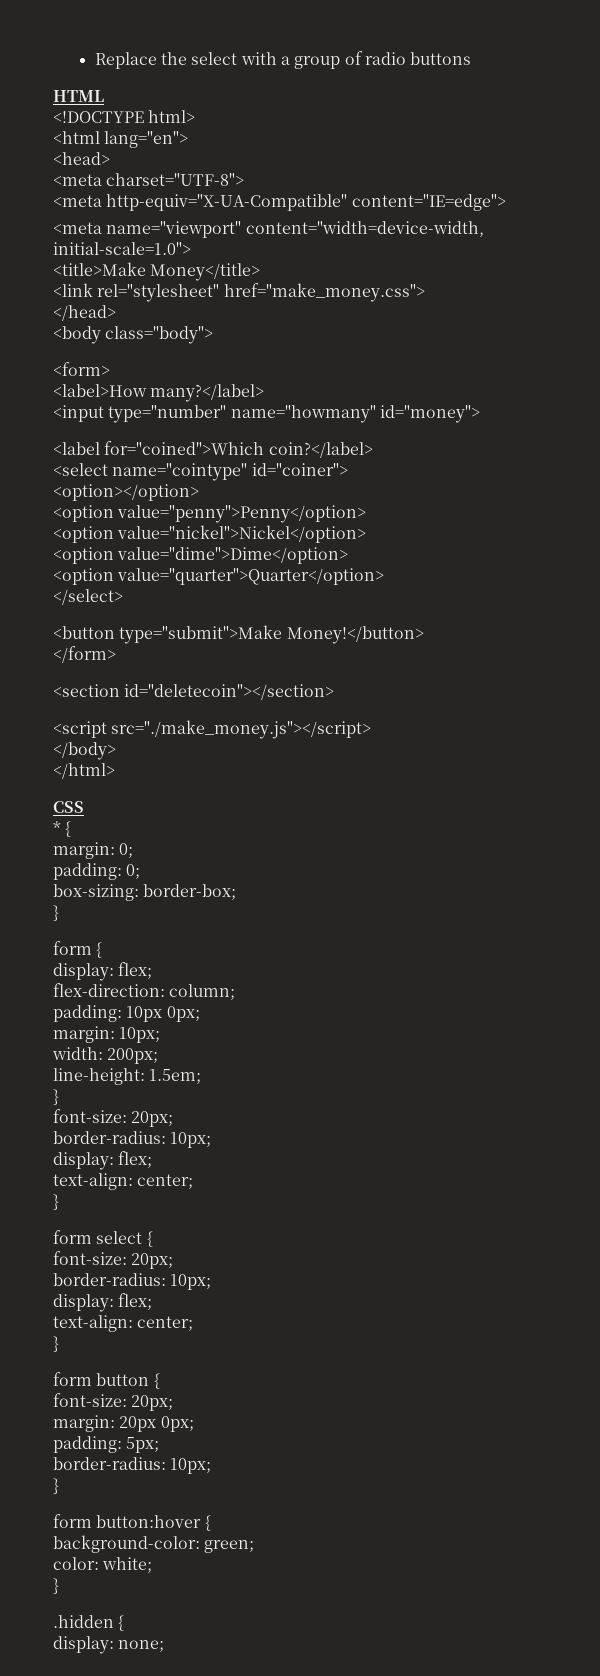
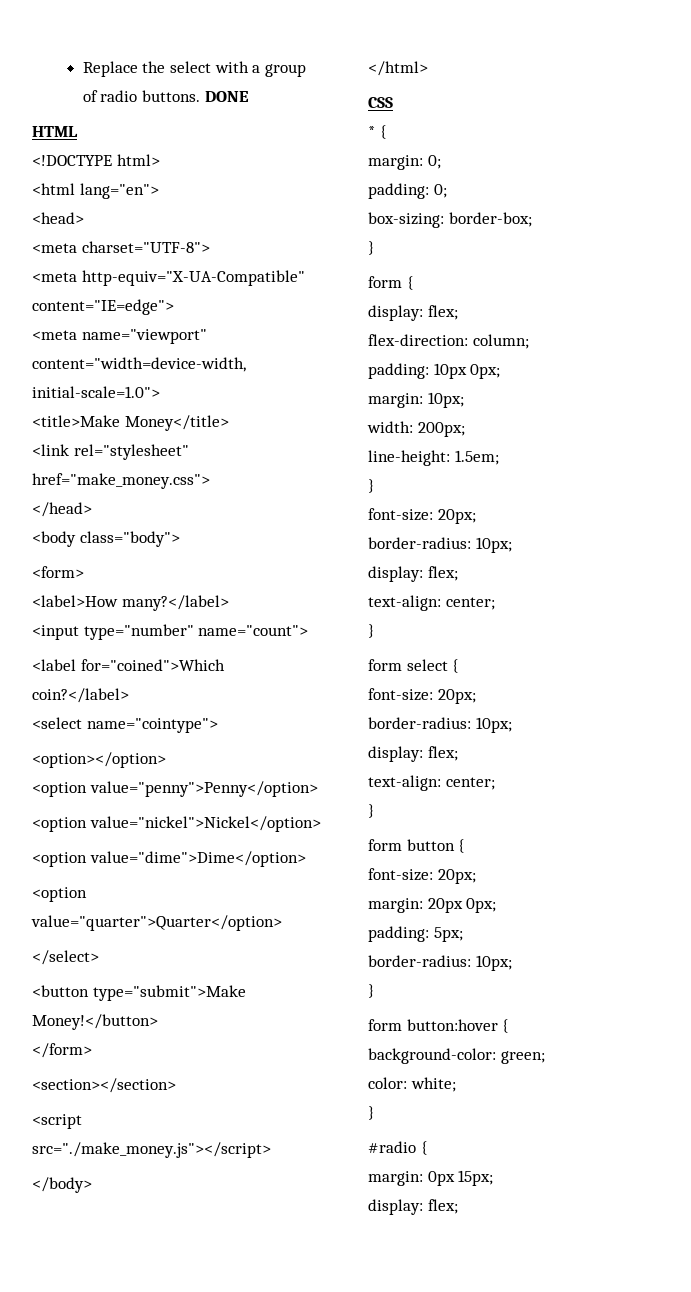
- Replace the select with a group of radio buttons
+ Replace the select with a group of radio buttons. DONE
- <input type="number" name="howmany" id="money">
+ <input type="number" name="count">
- <select name="cointype" id="coiner">
+ <select name="cointype">
- <section id="deletecoin"></section>
+ <section></section>
- .hidden {
- display: none;
+ #radio {
+ margin: 0px 15px;
+ display: flex;

